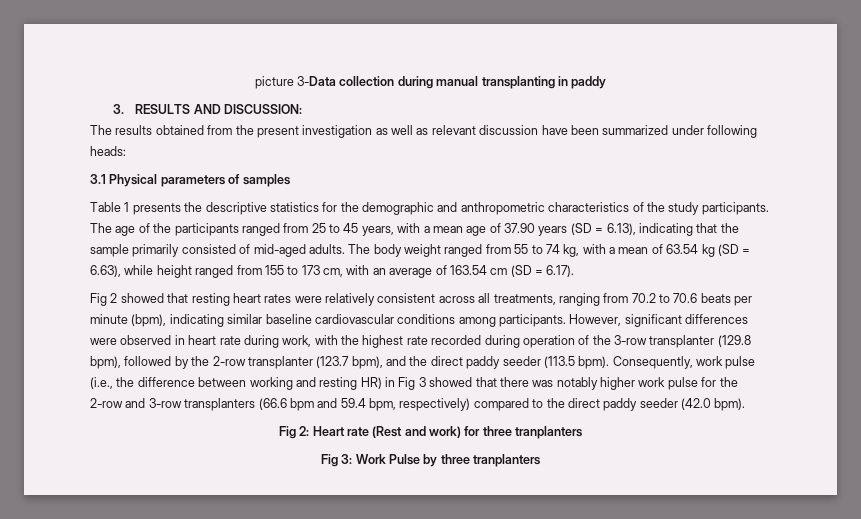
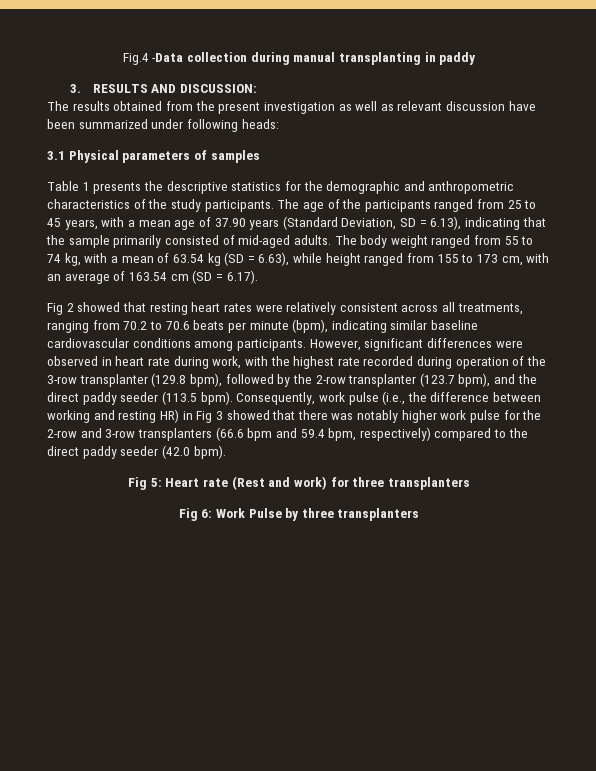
- picture 3-Data collection during manual transplanting in paddy
+ Fig.4 -Data collection during manual transplanting in paddy
- The age of the participants ranged from 25 to 45 years, with a mean age of 37.90 years (SD = 6.13), indicating that the sample primarily consisted of mid-aged adults.
+ The age of the participants ranged from 25 to 45 years, with a mean age of 37.90 years (Standard Deviation, SD = 6.13), indicating that the sample primarily consisted of mid-aged adults.
- Fig 2: Heart rate (Rest and work) for three tranplanters
- Fig 3: Work Pulse by three tranplanters
+ Fig 5: Heart rate (Rest and work) for three transplanters
+ Fig 6: Work Pulse by three transplanters

